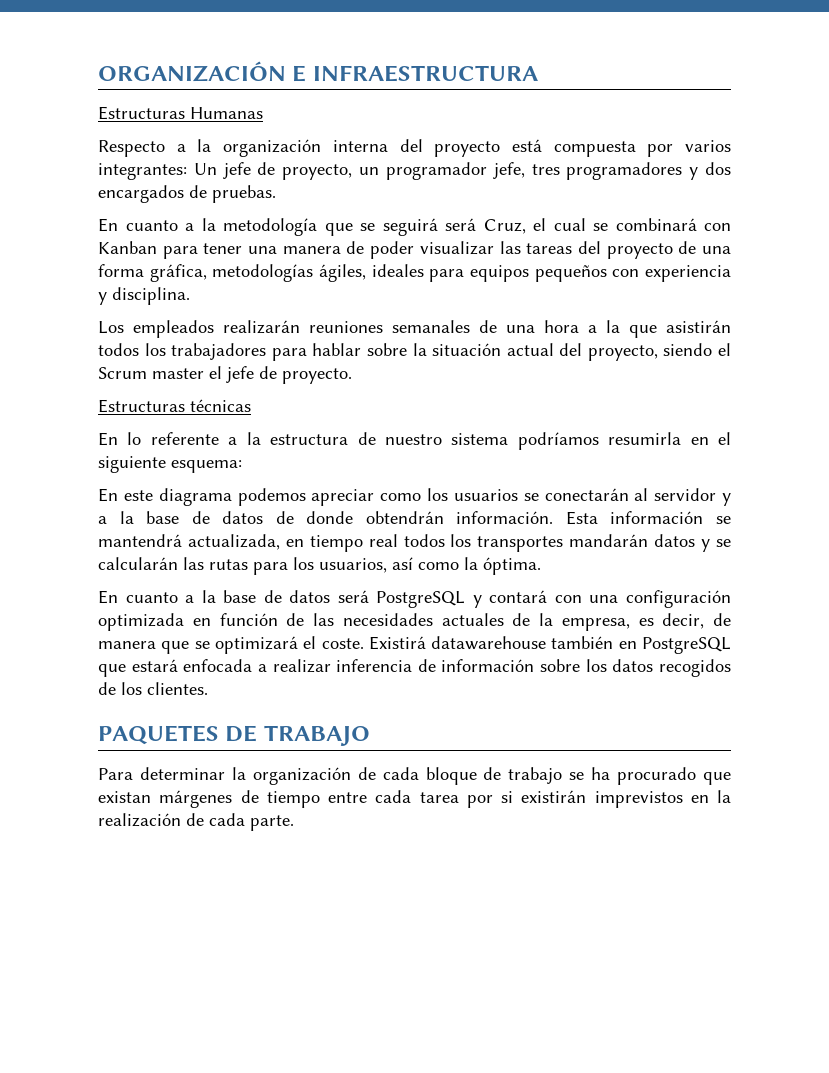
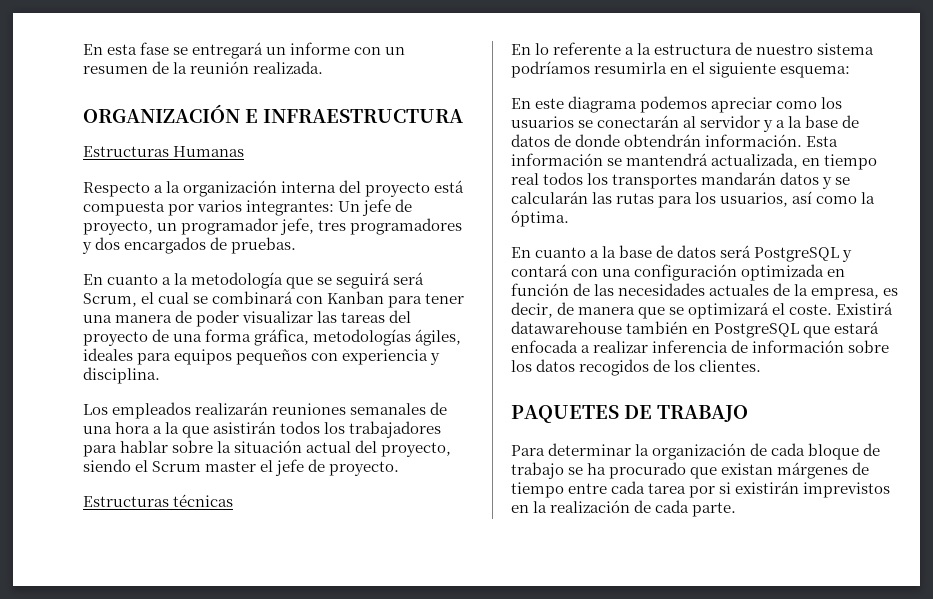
+ En esta fase se entregará un informe con un resumen de la reunión realizada.
- En cuanto a la metodología que se seguirá será Cruz, el cual se combinará con Kanban para tener una manera de poder visualizar las tareas del proyecto de una forma gráfica, metodologías ágiles, ideales para equipos pequeños con experiencia y disciplina.
+ En cuanto a la metodología que se seguirá será Scrum, el cual se combinará con Kanban para tener una manera de poder visualizar las tareas del proyecto de una forma gráfica, metodologías ágiles, ideales para equipos pequeños con experiencia y disciplina.

